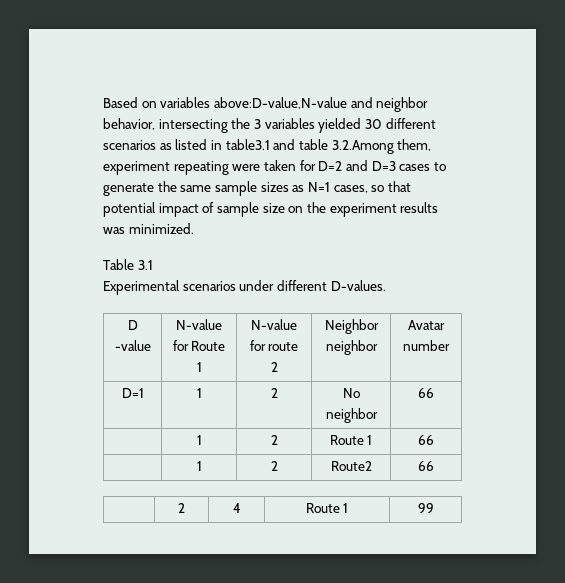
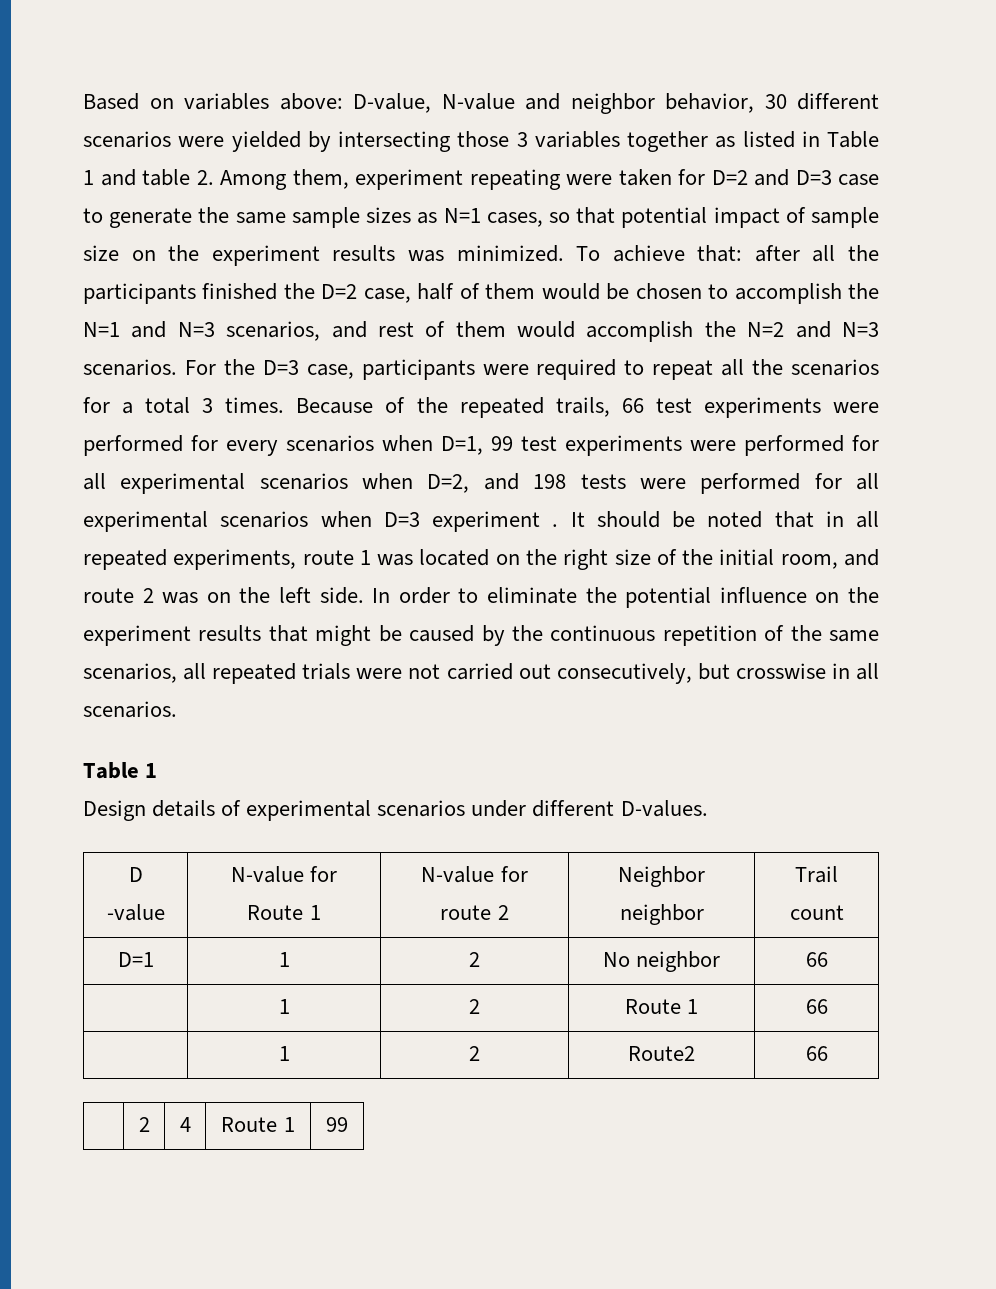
- Based on variables above:D-value,N-value and neighbor behavior, intersecting the 3 variables yielded 30 different scenarios as listed in table3.1 and table 3.2.Among them, experiment repeating were taken for D=2 and D=3 cases to generate the same sample sizes as N=1 cases, so that potential impact of sample size on the experiment results was minimized.
- Table 3.1
- Experimental scenarios under different D-values.
+ Based on variables above: D-value, N-value and neighbor behavior, 30 different scenarios were yielded by intersecting those 3 variables together as listed in Table 1 and table 2. Among them, experiment repeating were taken for D=2 and D=3 case to generate the same sample sizes as N=1 cases, so that potential impact of sample size on the experiment results was minimized. To achieve that: after all the participants finished the D=2 case, half of them would be chosen to accomplish the N=1 and N=3 scenarios, and rest of them would accomplish the N=2 and N=3 scenarios. For the D=3 case, participants were required to repeat all the scenarios for a total 3 times. Because of the repeated trails, 66 test experiments were performed for every scenarios when D=1, 99 test experiments were performed for all experimental scenarios when D=2, and 198 tests were performed for all experimental scenarios when D=3 experiment . It should be noted that in all repeated experiments, route 1 was located on the right size of the initial room, and route 2 was on the left side. In order to eliminate the potential influence on the experiment results that might be caused by the continuous repetition of the same scenarios, all repeated trials were not carried out consecutively, but crosswise in all scenarios.
+ Table 1
+ Design details of experimental scenarios under different D-values.
- D -value | N-value for Route 1 | N-value for route 2 | Neighbor neighbor | Avatar number
+ D -value | N-value for Route 1 | N-value for route 2 | Neighbor neighbor | Trail count

